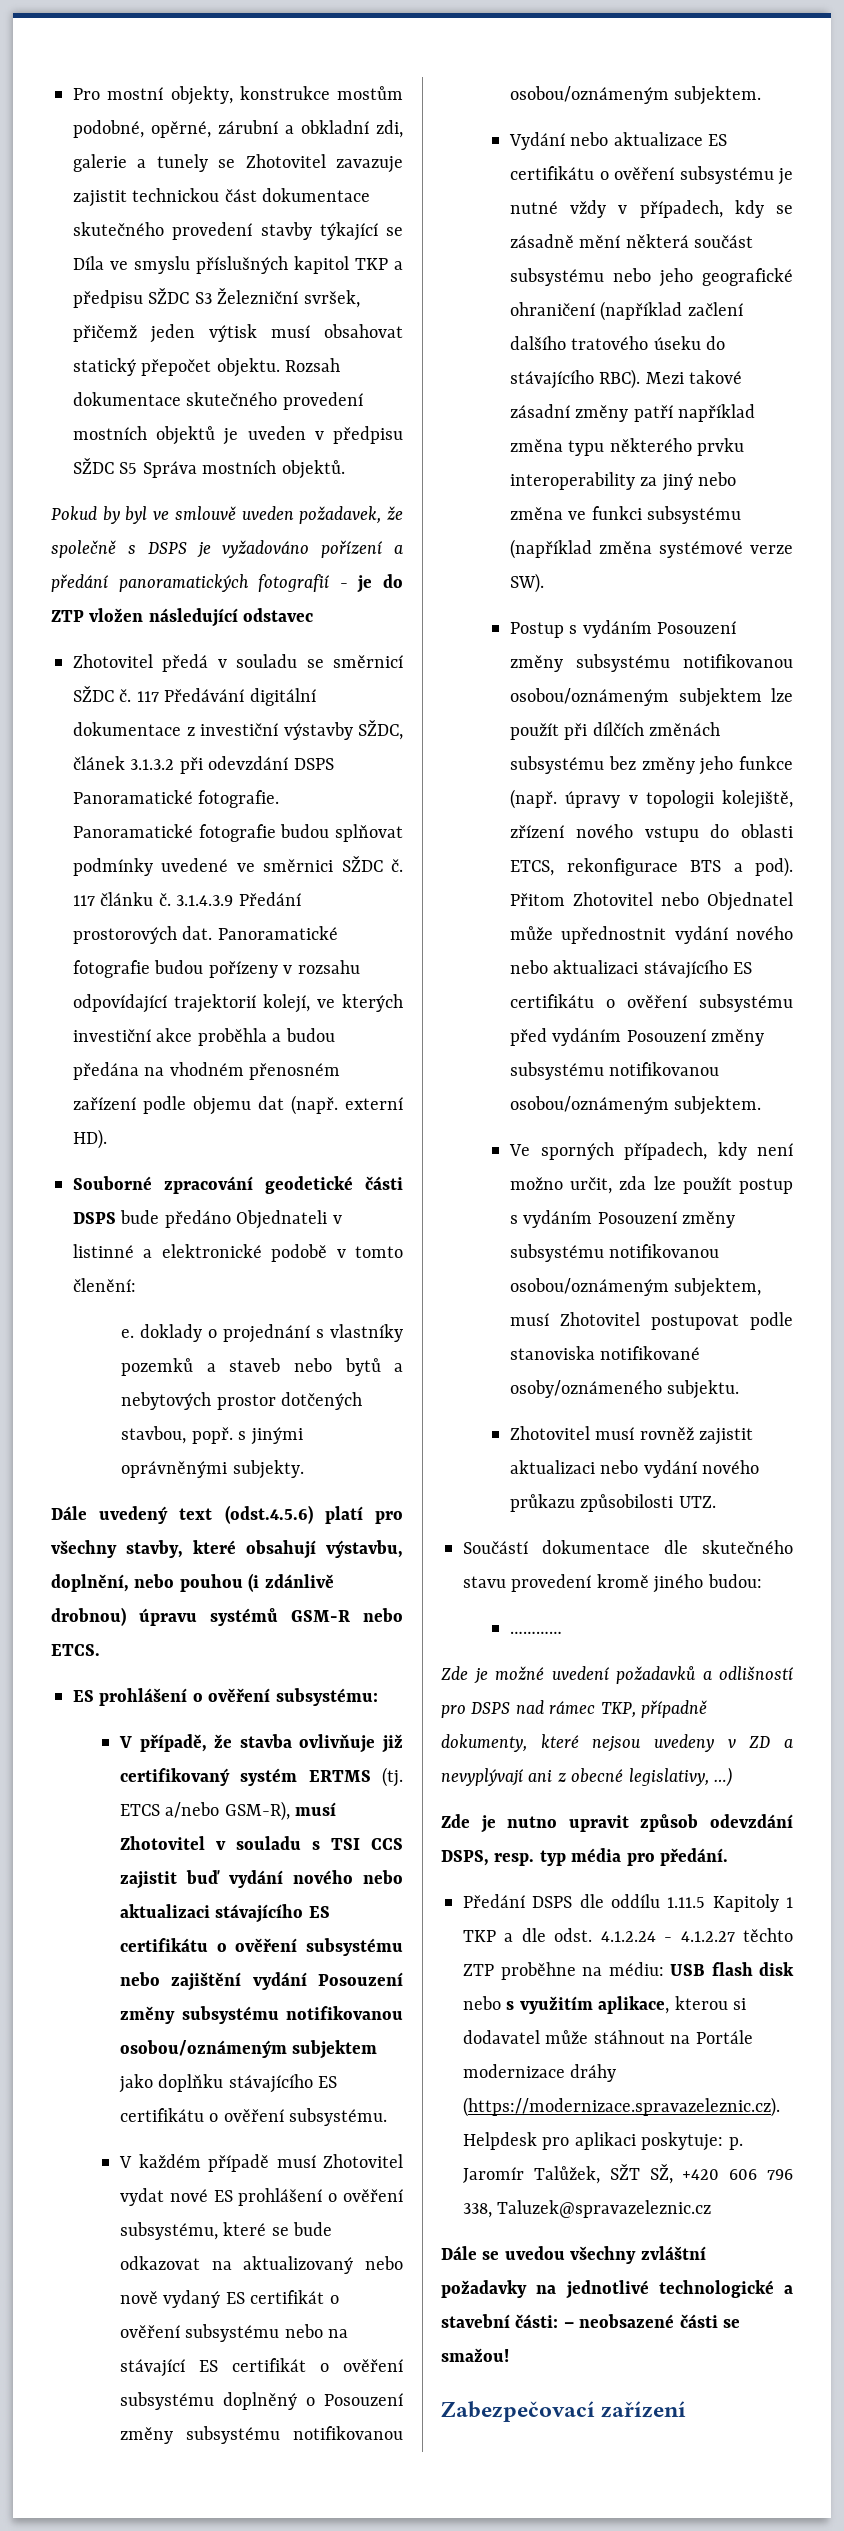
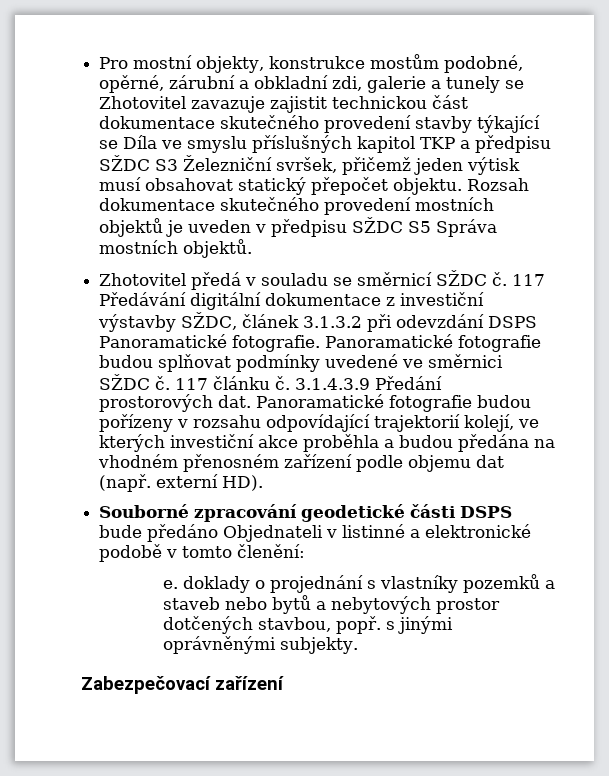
- Pokud by byl ve smlouvě uveden požadavek, že společně s DSPS je vyžadováno pořízení a předání panoramatických fotografií - je do ZTP vložen následující odstavec
- Dále uvedený text (odst.4.5.6) platí pro všechny stavby, které obsahují výstavbu, doplnění, nebo pouhou (i zdánlivě drobnou) úpravu systémů GSM-R nebo ETCS.
- ES prohlášení o ověření subsystému:
- V případě, že stavba ovlivňuje již certifikovaný systém ERTMS (tj. ETCS a/nebo GSM-R), musí Zhotovitel v souladu s TSI CCS zajistit buď vydání nového nebo aktualizaci stávajícího ES certifikátu o ověření subsystému nebo zajištění vydání Posouzení změny subsystému notifikovanou osobou/oznámeným subjektem jako doplňku stávajícího ES certifikátu o ověření subsystému.
- V každém případě musí Zhotovitel vydat nové ES prohlášení o ověření subsystému, které se bude odkazovat na aktualizovaný nebo nově vydaný ES certifikát o ověření subsystému nebo na stávající ES certifikát o ověření subsystému doplněný o Posouzení změny subsystému notifikovanou osobou/oznámeným subjektem.
- Vydání nebo aktualizace ES certifikátu o ověření subsystému je nutné vždy v případech, kdy se zásadně mění některá součást subsystému nebo jeho geografické ohraničení (například začlení dalšího tratového úseku do stávajícího RBC). Mezi takové zásadní změny patří například změna typu některého prvku interoperability za jiný nebo změna ve funkci subsystému (například změna systémové verze SW).
- Postup s vydáním Posouzení změny subsystému notifikovanou osobou/oznámeným subjektem lze použít při dílčích změnách subsystému bez změny jeho funkce (např. úpravy v topologii kolejiště, zřízení nového vstupu do oblasti ETCS, rekonfigurace BTS a pod). Přitom Zhotovitel nebo Objednatel může upřednostnit vydání nového nebo aktualizaci stávajícího ES certifikátu o ověření subsystému před vydáním Posouzení změny subsystému notifikovanou osobou/oznámeným subjektem.
- Ve sporných případech, kdy není možno určit, zda lze použít postup s vydáním Posouzení změny subsystému notifikovanou osobou/oznámeným subjektem, musí Zhotovitel postupovat podle stanoviska notifikované osoby/oznámeného subjektu.
- Zhotovitel musí rovněž zajistit aktualizaci nebo vydání nového průkazu způsobilosti UTZ.
- Součástí dokumentace dle skutečného stavu provedení kromě jiného budou:
- …………
- Zde je možné uvedení požadavků a odlišností pro DSPS nad rámec TKP, případně dokumenty, které nejsou uvedeny v ZD a nevyplývají ani z obecné legislativy, …)
- Zde je nutno upravit způsob odevzdání DSPS, resp. typ média pro předání.
- Předání DSPS dle oddílu 1.11.5 Kapitoly 1 TKP a dle odst. 4.1.2.24 - 4.1.2.27 těchto ZTP proběhne na médiu: USB flash disk nebo s využitím aplikace, kterou si dodavatel může stáhnout na Portále modernizace dráhy (https://modernizace.spravazeleznic.cz). Helpdesk pro aplikaci poskytuje: p. Jaromír Talůžek, SŽT SŽ, +420 606 796 338, Taluzek@spravazeleznic.cz
- Dále se uvedou všechny zvláštní požadavky na jednotlivé technologické a stavební části: – neobsazené části se smažou!

